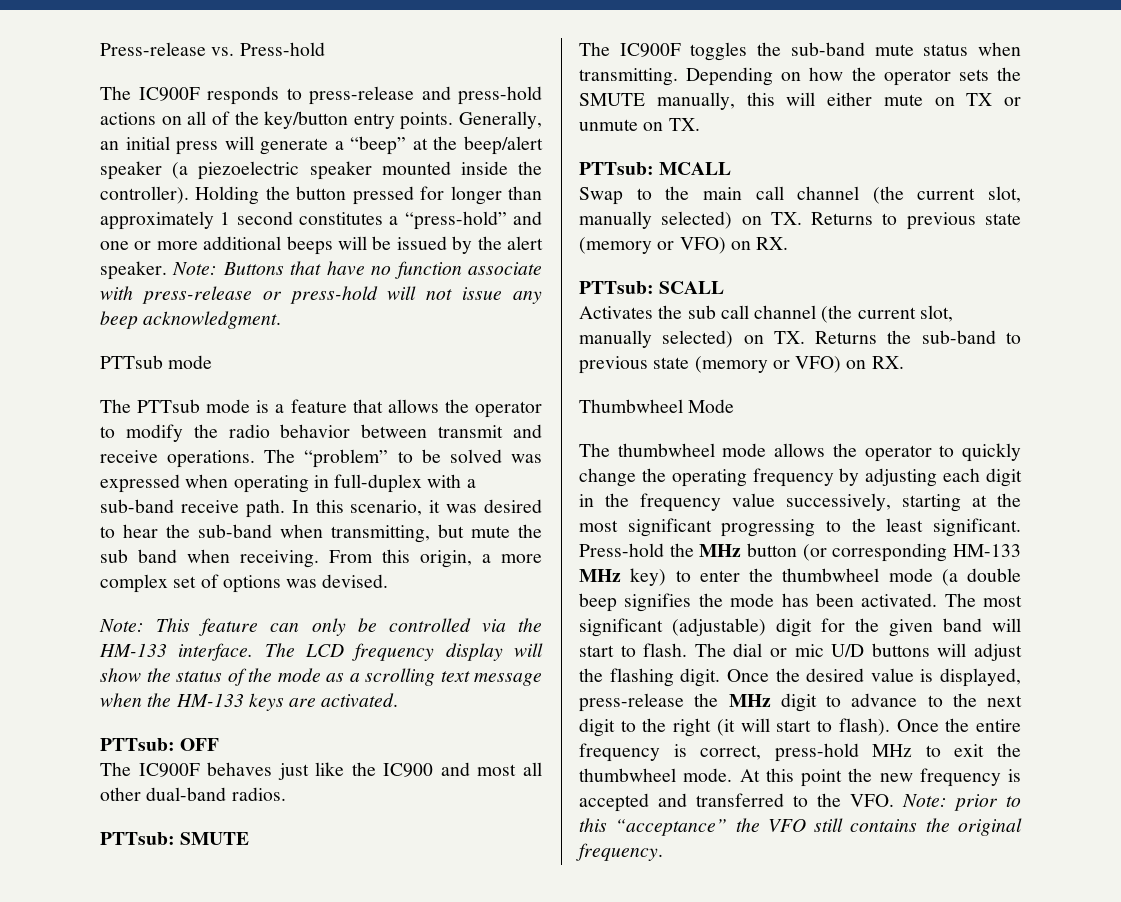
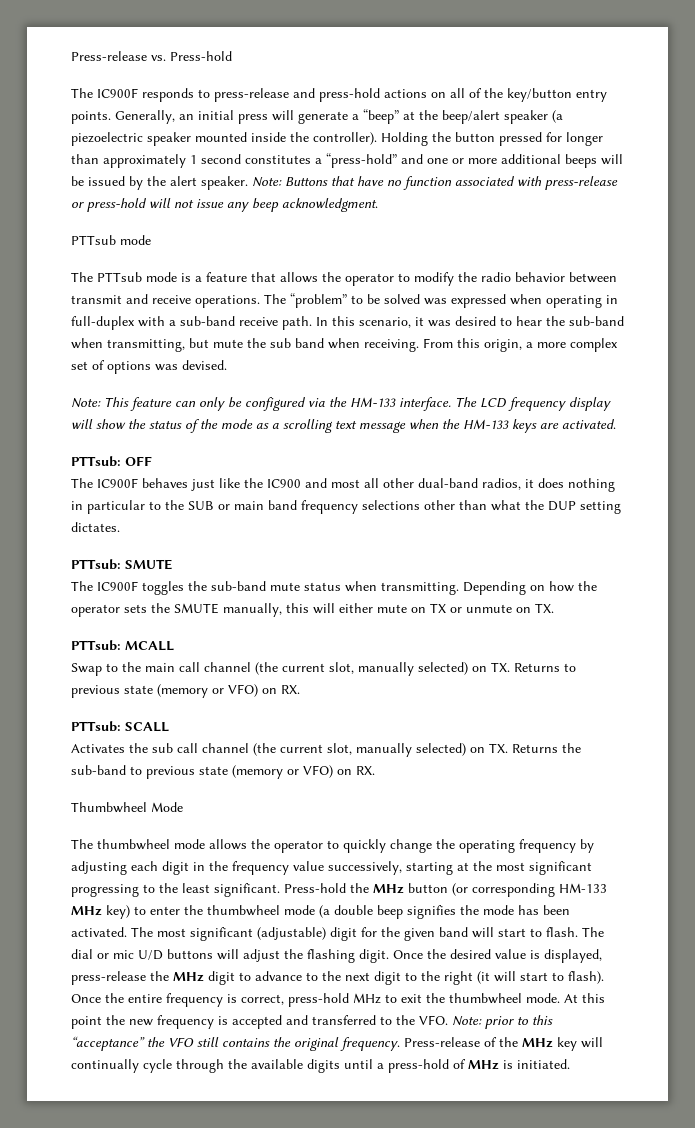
- Note: Buttons that have no function associate with press-release or press-hold will not issue any beep acknowledgment.
+ Note: Buttons that have no function associated with press-release or press-hold will not issue any beep acknowledgment.
- Note: This feature can only be controlled via the HM-133 interface.
+ Note: This feature can only be configured via the HM-133 interface.
- The IC900F behaves just like the IC900 and most all other dual-band radios.
+ The IC900F behaves just like the IC900 and most all other dual-band radios, it does nothing in particular to the SUB or main band frequency selections other than what the DUP setting dictates.
+ Press-release of the MHz key will continually cycle through the available digits until a press-hold of MHz is initiated.

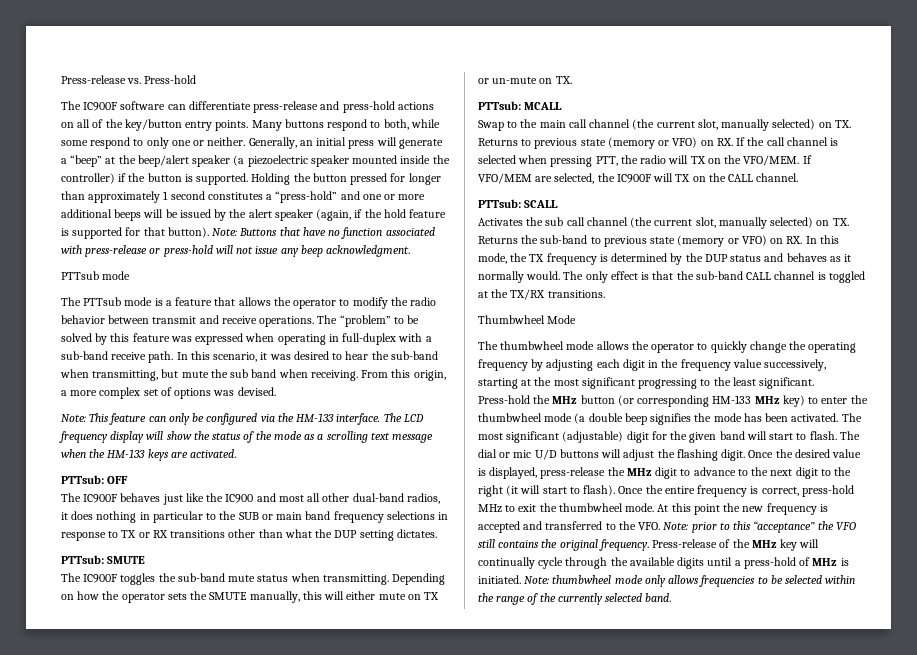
- The IC900F responds to press-release and press-hold actions on all of the key/button entry points.
+ The IC900F software can differentiate press-release and press-hold actions on all of the key/button entry points.
+ Many buttons respond to both, while some respond to only one or neither.
- Generally, an initial press will generate a “beep” at the beep/alert speaker (a piezoelectric speaker mounted inside the controller).
+ Generally, an initial press will generate a “beep” at the beep/alert speaker (a piezoelectric speaker mounted inside the controller) if the button is supported.
- Holding the button pressed for longer than approximately 1 second constitutes a “press-hold” and one or more additional beeps will be issued by the alert speaker.
+ Holding the button pressed for longer than approximately 1 second constitutes a “press-hold” and one or more additional beeps will be issued by the alert speaker (again, if the hold feature is supported for that button).
- The “problem” to be solved was expressed when operating in full-duplex with a sub-band receive path.
+ The “problem” to be solved by this feature was expressed when operating in full-duplex with a sub-band receive path.
- The IC900F behaves just like the IC900 and most all other dual-band radios, it does nothing in particular to the SUB or main band frequency selections other than what the DUP setting dictates.
+ The IC900F behaves just like the IC900 and most all other dual-band radios, it does nothing in particular to the SUB or main band frequency selections in response to TX or RX transitions other than what the DUP setting dictates.
- Depending on how the operator sets the SMUTE manually, this will either mute on TX or unmute on TX.
+ Depending on how the operator sets the SMUTE manually, this will either mute on TX or un-mute on TX.
- Swap to the main call channel (the current slot, manually selected) on TX. Returns to previous state (memory or VFO) on RX.
+ Swap to the main call channel (the current slot, manually selected) on TX. Returns to previous state (memory or VFO) on RX. If the call channel is selected when pressing PTT, the radio will TX on the VFO/MEM. If VFO/MEM are selected, the IC900F will TX on the CALL channel.
- Activates the sub call channel (the current slot, manually selected) on TX. Returns the sub-band to previous state (memory or VFO) on RX.
+ Activates the sub call channel (the current slot, manually selected) on TX. Returns the sub-band to previous state (memory or VFO) on RX. In this mode, the TX frequency is determined by the DUP status and behaves as it normally would. The only effect is that the sub-band CALL channel is toggled at the TX/RX transitions.
+ Note: thumbwheel mode only allows frequencies to be selected within the range of the currently selected band.

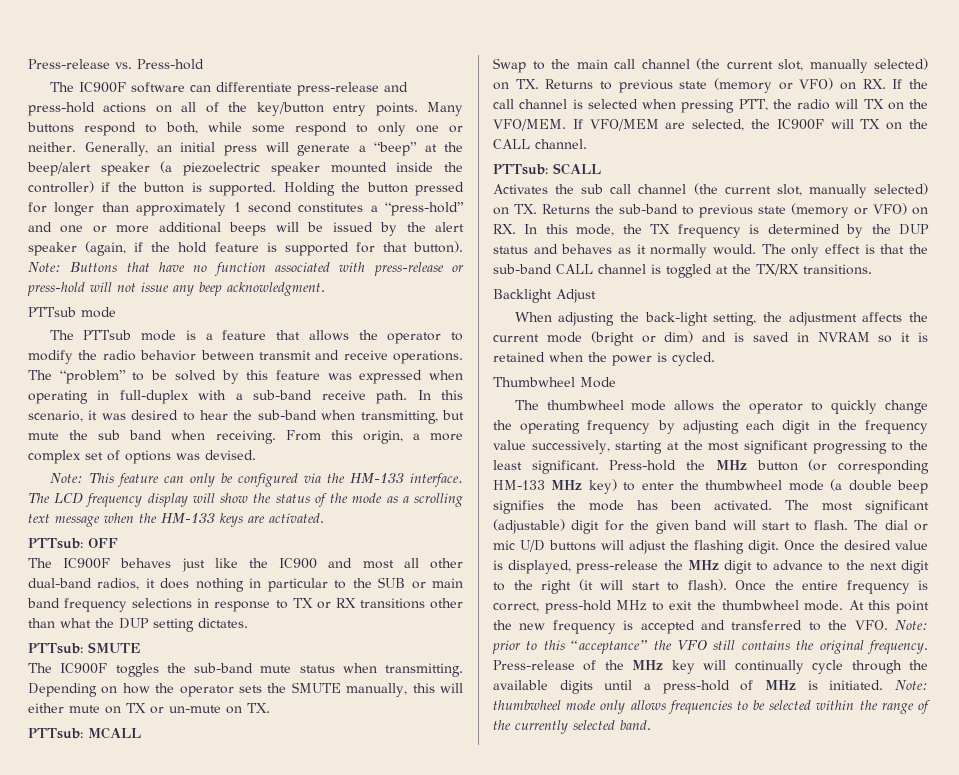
+ Backlight Adjust
+ When adjusting the back-light setting, the adjustment affects the current mode (bright or dim) and is saved in NVRAM so it is retained when the power is cycled.

